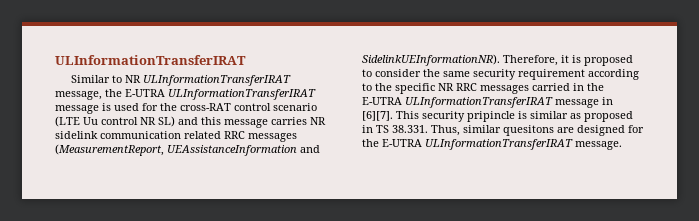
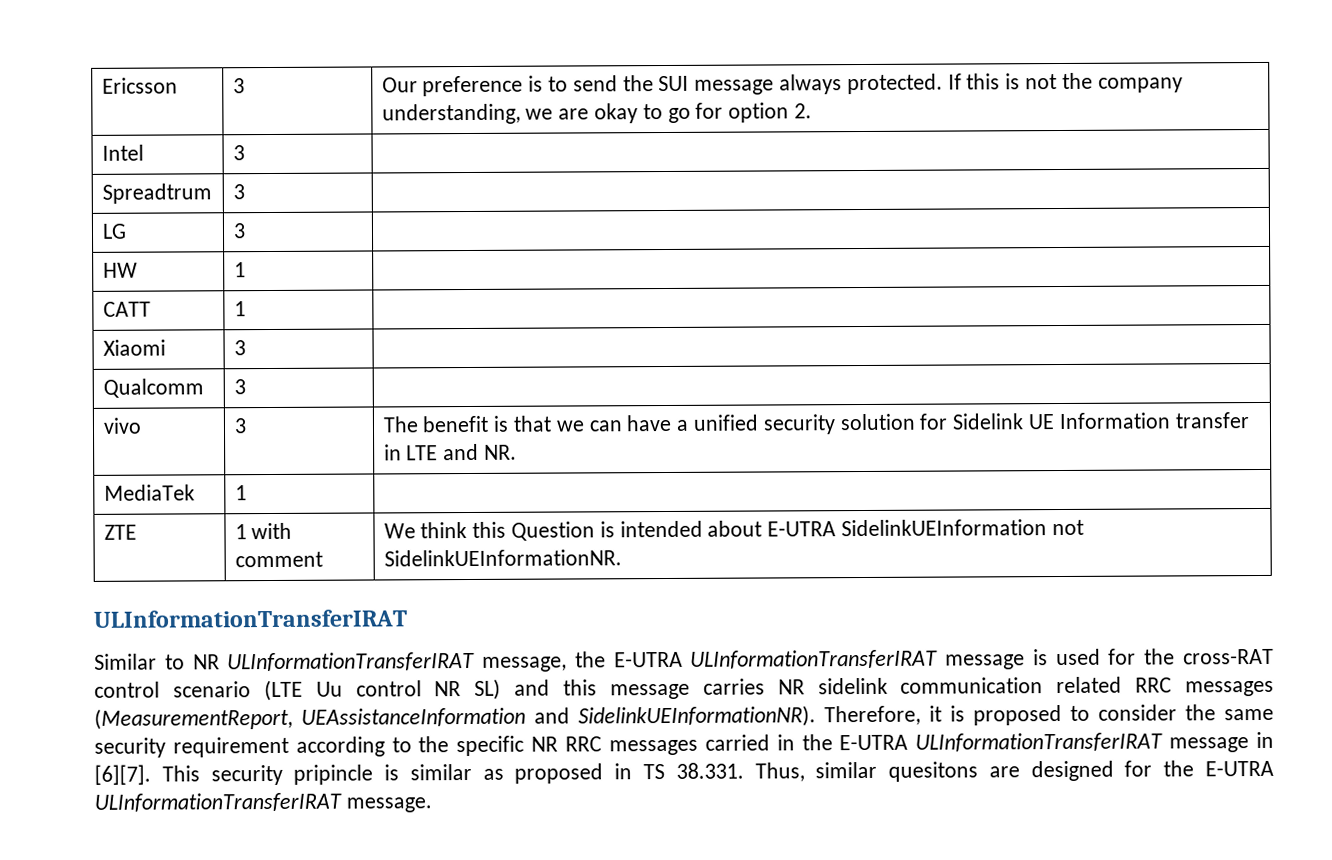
+ Ericsson | 3 | Our preference is to send the SUI message always protected. If this is not the company understanding, we are okay to go for option 2.
+ Intel | 3 |
+ Spreadtrum | 3 |
+ LG | 3 |
+ HW | 1 |
+ CATT | 1 |
+ Xiaomi | 3 |
+ Qualcomm | 3 |
+ vivo | 3 | The benefit is that we can have a unified security solution for Sidelink UE Information transfer in LTE and NR.
+ MediaTek | 1 |
+ ZTE | 1 with comment | We think this Question is intended about E-UTRA SidelinkUEInformation not SidelinkUEInformationNR.

